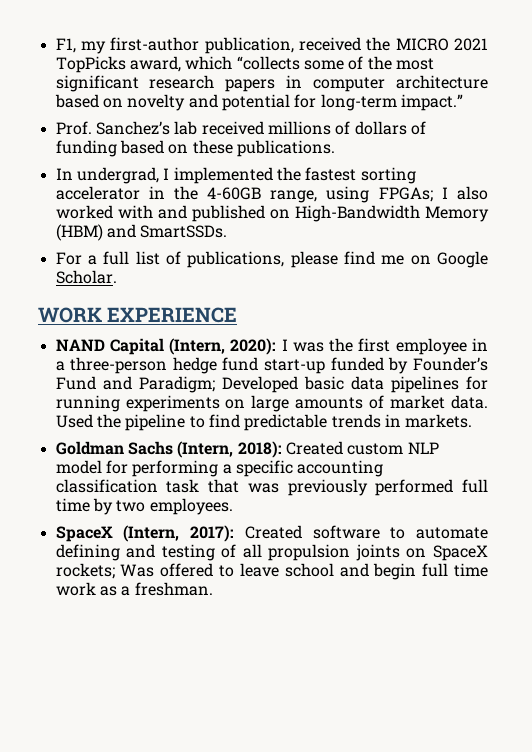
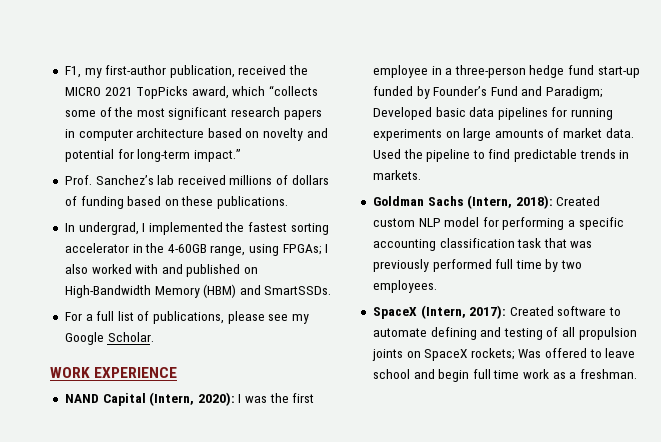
- For a full list of publications, please find me on Google Scholar.
+ For a full list of publications, please see my Google Scholar.

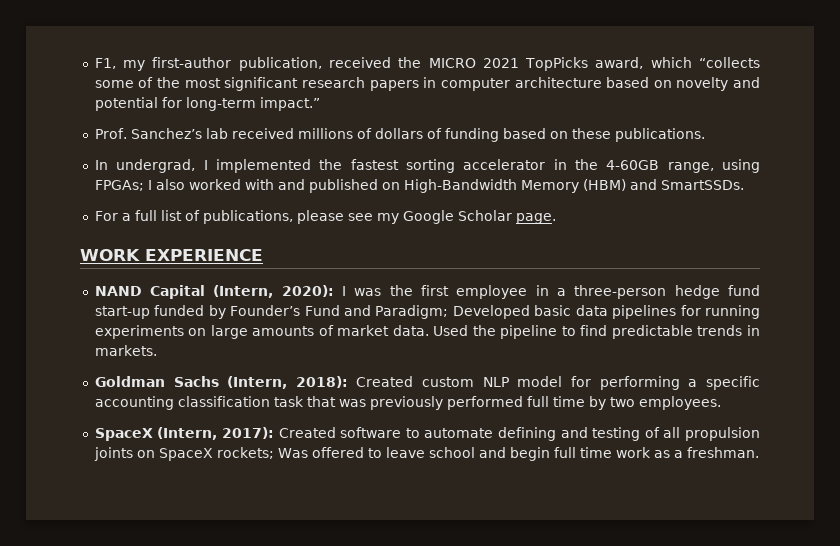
- For a full list of publications, please see my Google Scholar.
+ For a full list of publications, please see my Google Scholar page.

